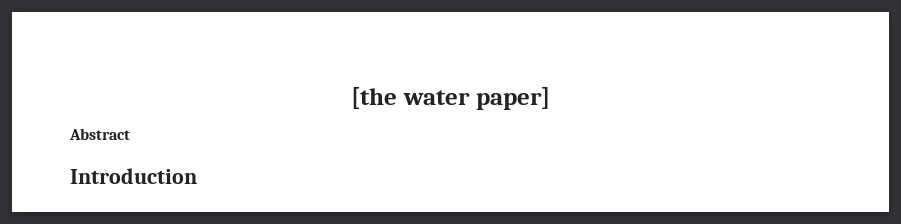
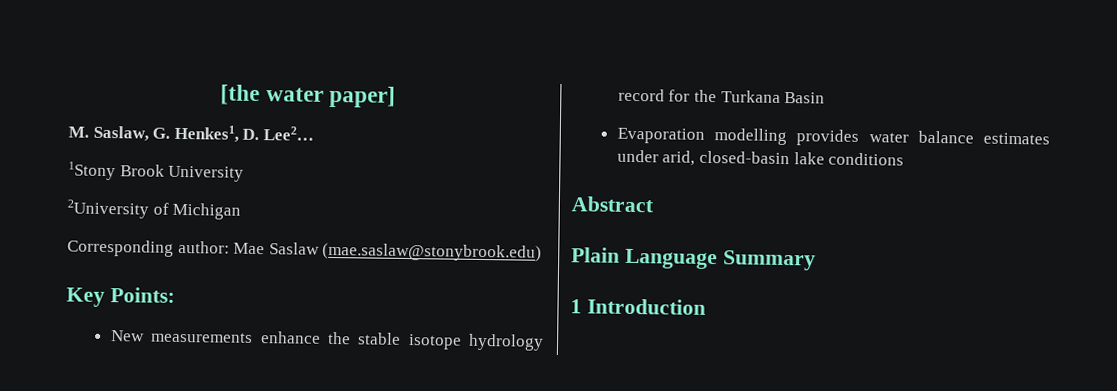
+ M. Saslaw, G. Henkes1, D. Lee2…
+ 1Stony Brook University
+ 2University of Michigan
+ Corresponding author: Mae Saslaw (mae.saslaw@stonybrook.edu)
+ Key Points:
+ New measurements enhance the stable isotope hydrology record for the Turkana Basin
+ Evaporation modelling provides water balance estimates under arid, closed-basin lake conditions
  Abstract
- Introduction
+ Plain Language Summary
+ 1 Introduction

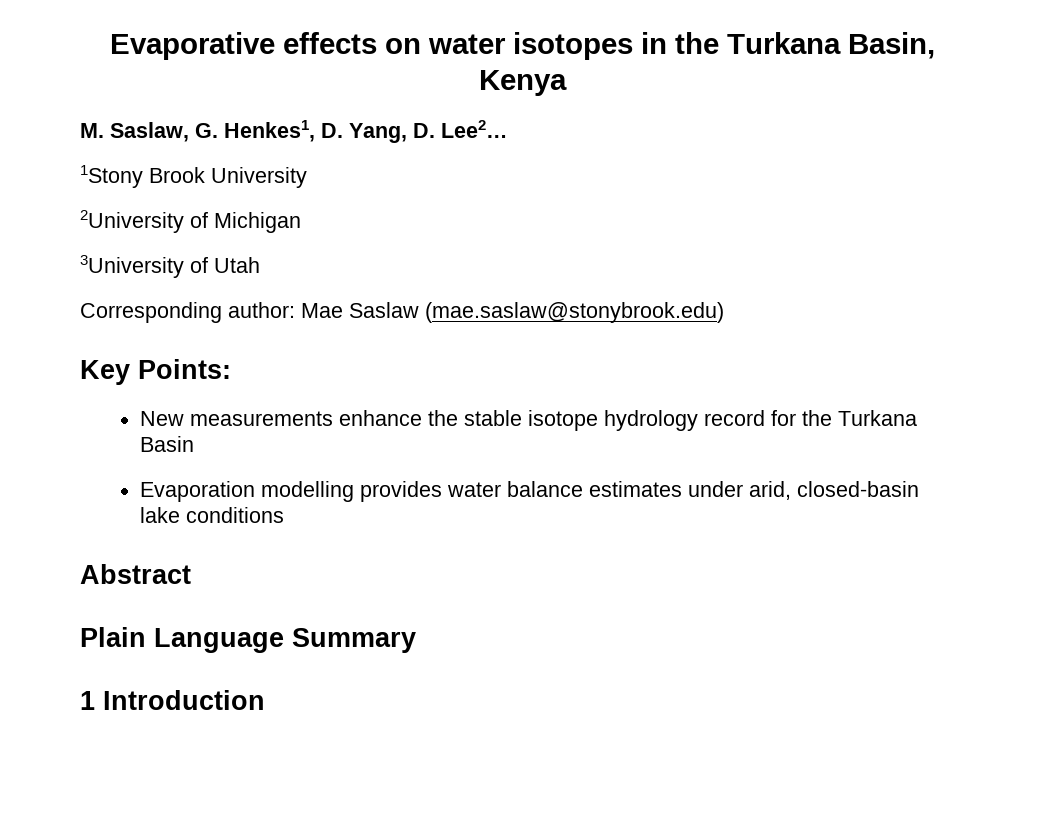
- [the water paper]
+ Evaporative effects on water isotopes in the Turkana Basin, Kenya
- M. Saslaw, G. Henkes1, D. Lee2…
+ M. Saslaw, G. Henkes1, D. Yang, D. Lee2…
+ 3University of Utah

